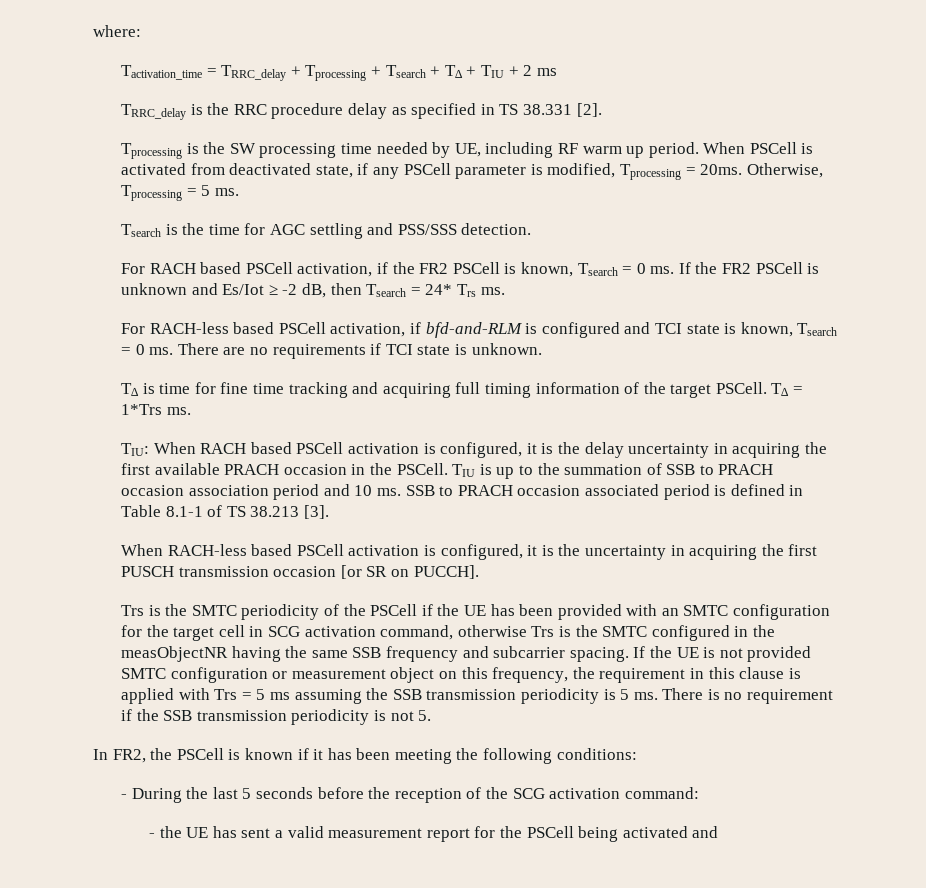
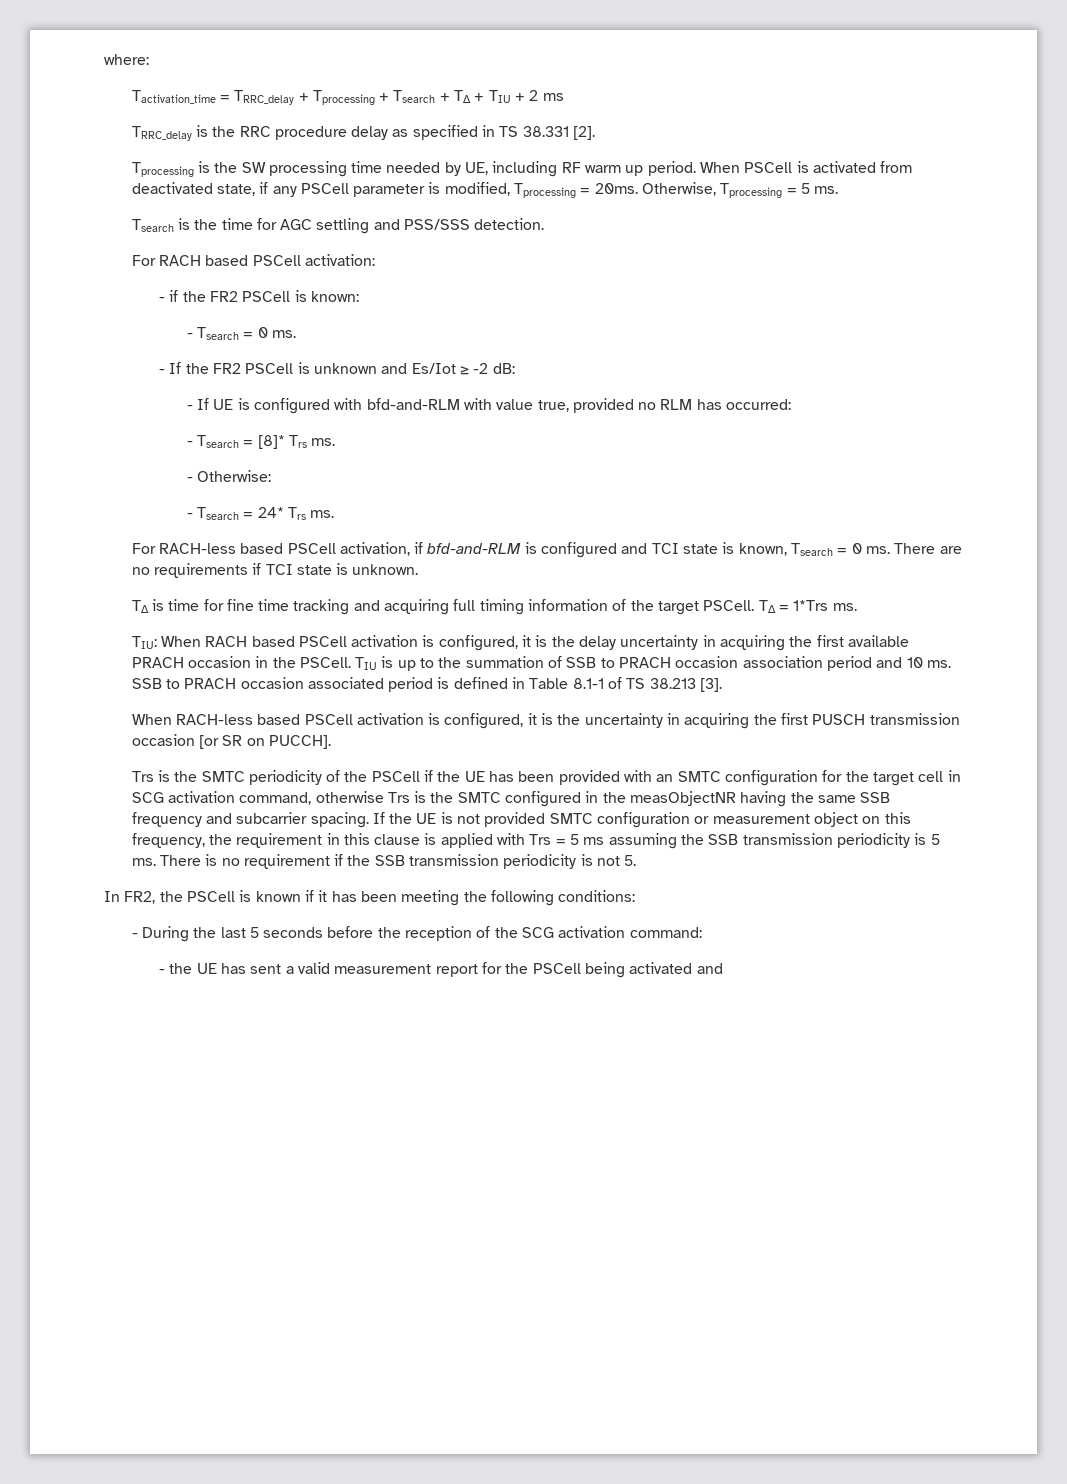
- For RACH based PSCell activation, if the FR2 PSCell is known, Tsearch = 0 ms. If the FR2 PSCell is unknown and Es/Iot ≥ -2 dB, then Tsearch = 24* Trs ms.
+ For RACH based PSCell activation:
+ - if the FR2 PSCell is known:
+ - Tsearch = 0 ms.
+ - If the FR2 PSCell is unknown and Es/Iot ≥ -2 dB:
+ - If UE is configured with bfd-and-RLM with value true, provided no RLM has occurred:
+ - Tsearch = [8]* Trs ms.
+ - Otherwise:
+ - Tsearch = 24* Trs ms.

